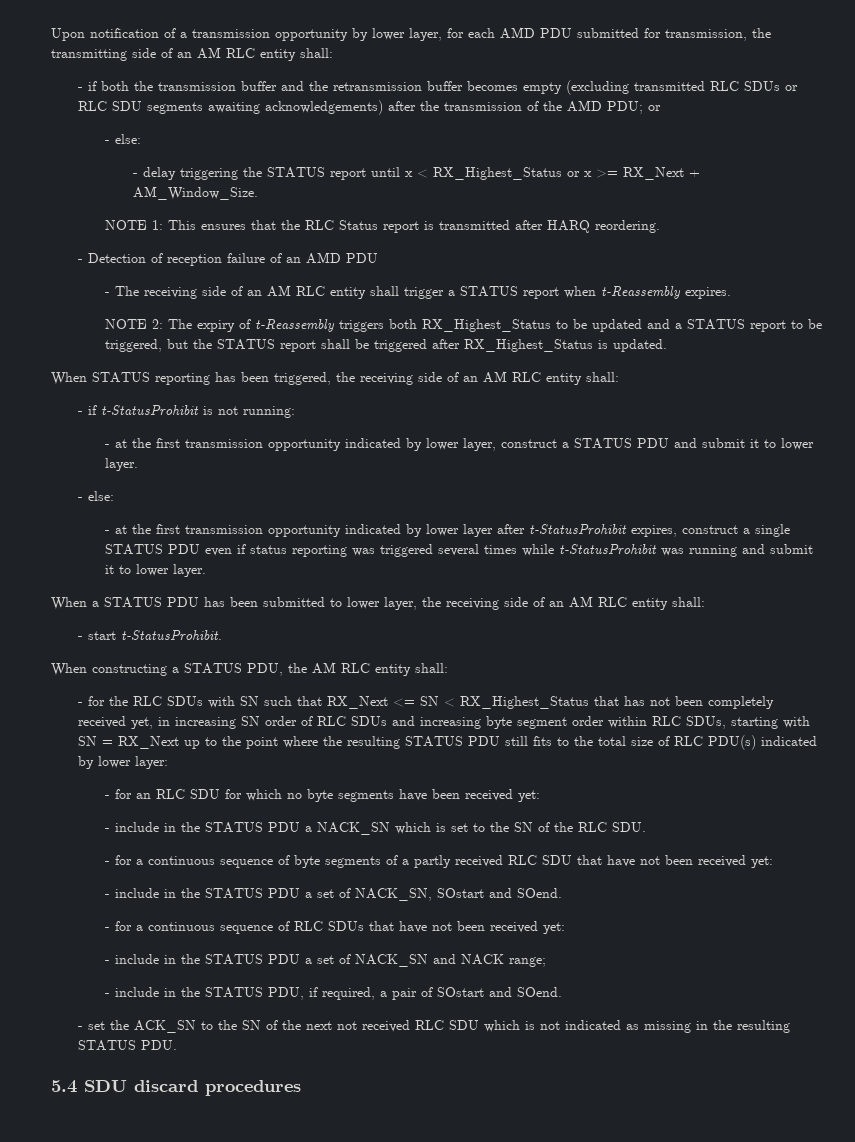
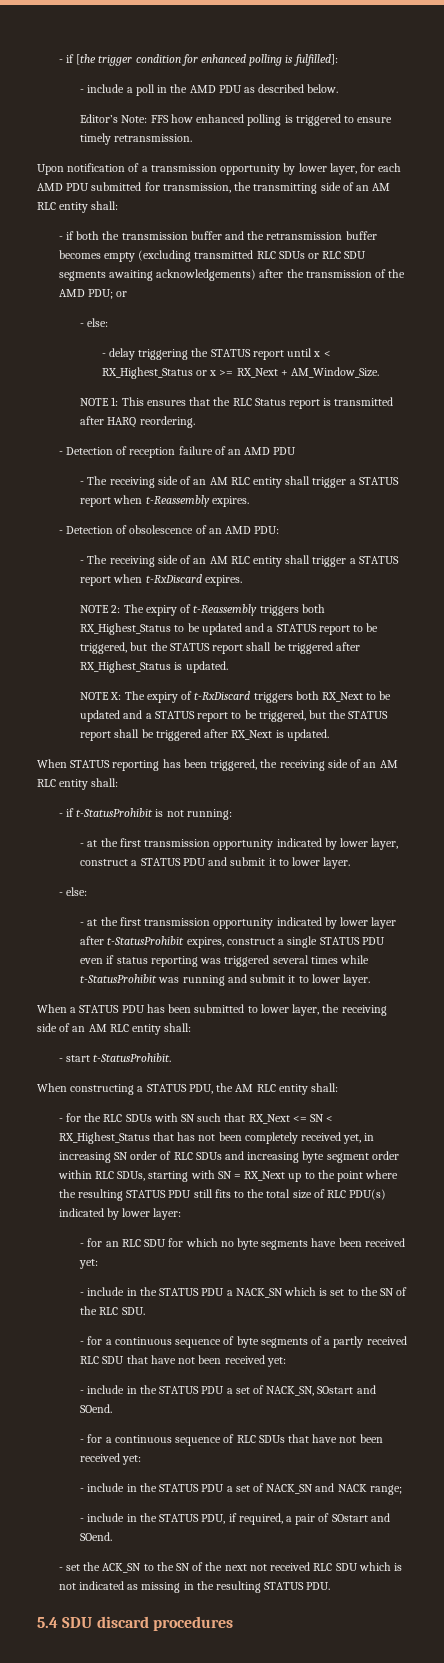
+ - if [the trigger condition for enhanced polling is fulfilled]:
+ - include a poll in the AMD PDU as described below.
+ Editor’s Note: FFS how enhanced polling is triggered to ensure timely retransmission.
+ - Detection of obsolescence of an AMD PDU:
+ - The receiving side of an AM RLC entity shall trigger a STATUS report when t-RxDiscard expires.
+ NOTE X: The expiry of t-RxDiscard triggers both RX_Next to be updated and a STATUS report to be triggered, but the STATUS report shall be triggered after RX_Next is updated.

